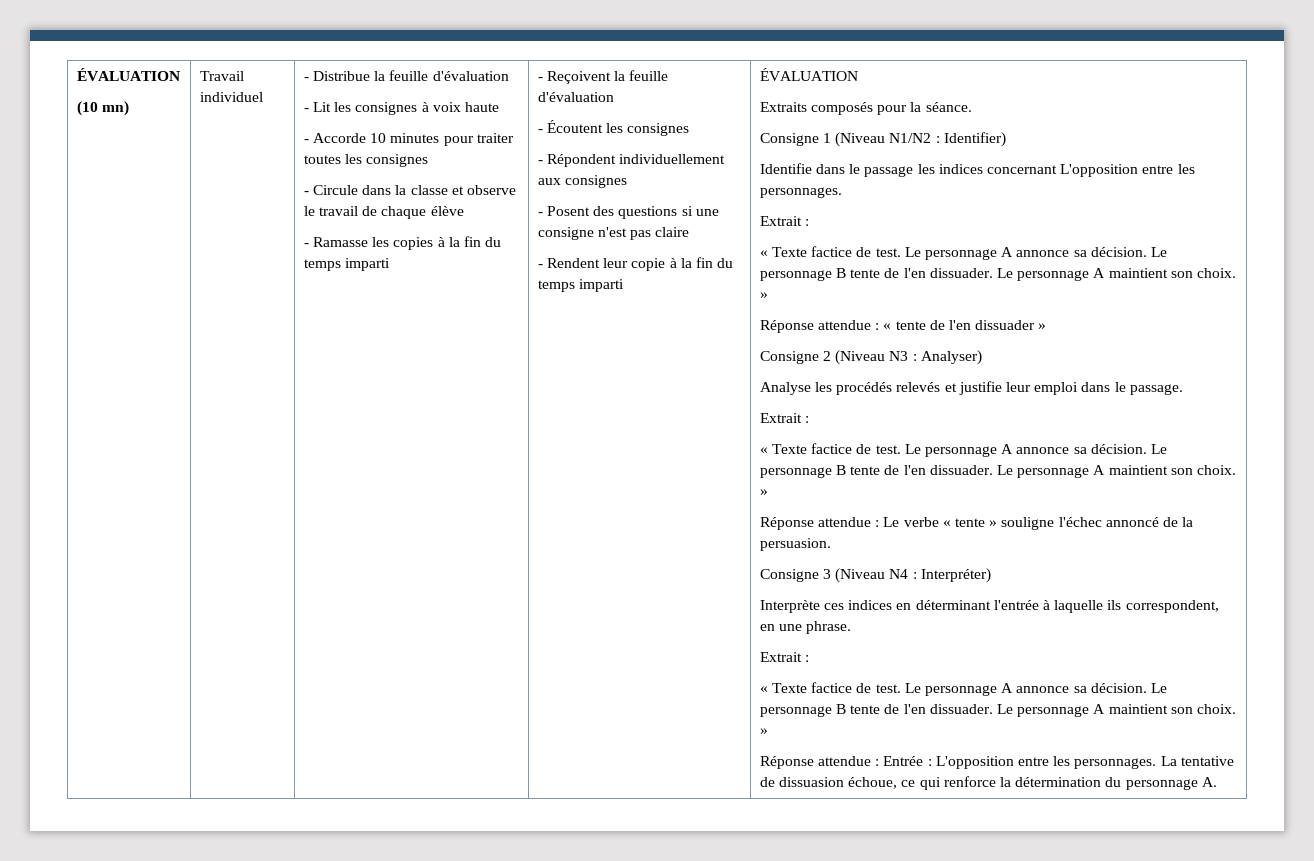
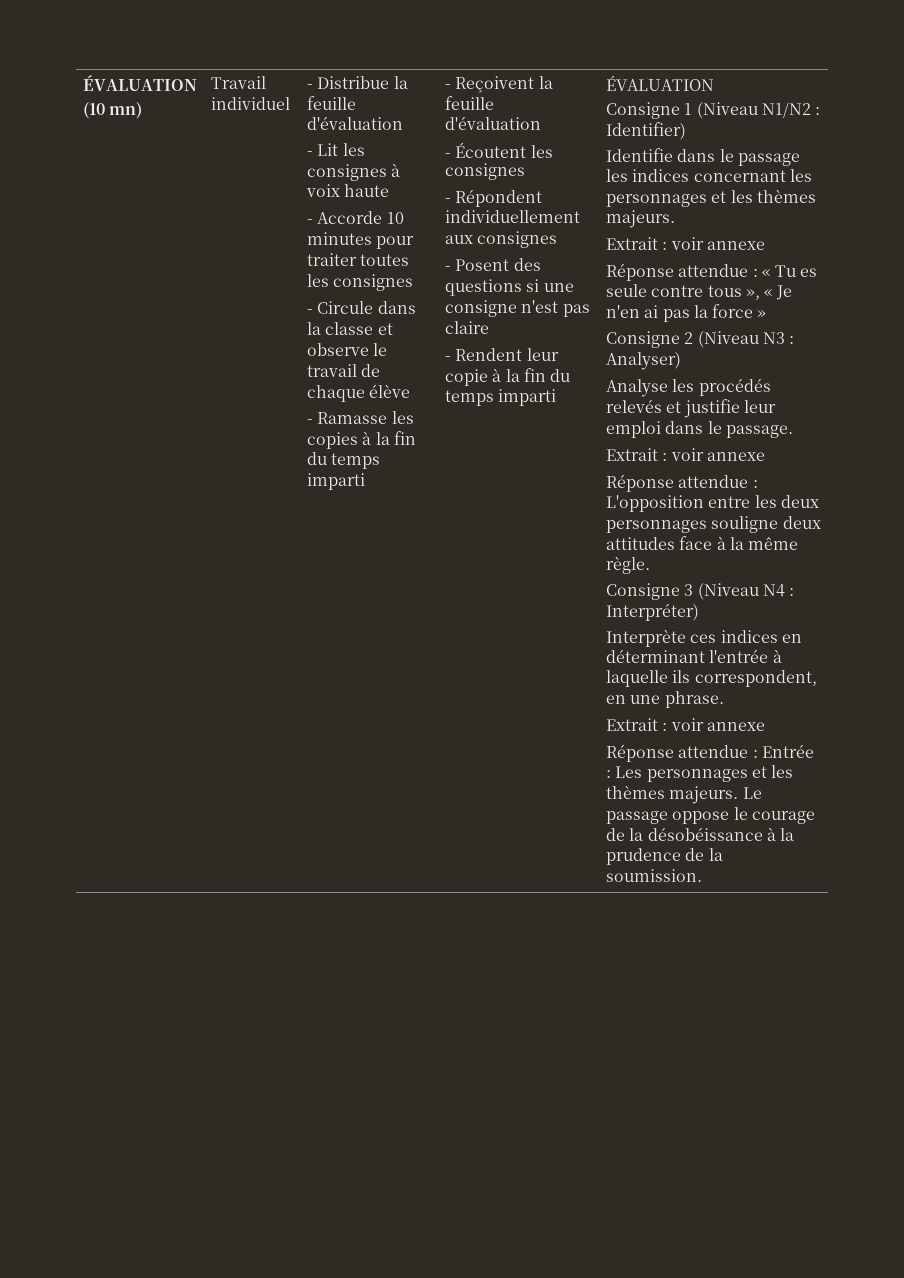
- Extraits composés pour la séance.
- Identifie dans le passage les indices concernant L'opposition entre les personnages.
- Extrait :
- « Texte factice de test. Le personnage A annonce sa décision. Le personnage B tente de l'en dissuader. Le personnage A maintient son choix. »
- Réponse attendue : « tente de l'en dissuader »
+ Identifie dans le passage les indices concernant les personnages et les thèmes majeurs.
+ Extrait : voir annexe
+ Réponse attendue : « Tu es seule contre tous », « Je n'en ai pas la force »
  Analyse les procédés relevés et justifie leur emploi dans le passage.
- Extrait :
- « Texte factice de test. Le personnage A annonce sa décision. Le personnage B tente de l'en dissuader. Le personnage A maintient son choix. »
- Réponse attendue : Le verbe « tente » souligne l'échec annoncé de la persuasion.
+ Extrait : voir annexe
+ Réponse attendue : L'opposition entre les deux personnages souligne deux attitudes face à la même règle.
  Interprète ces indices en déterminant l'entrée à laquelle ils correspondent, en une phrase.
- Extrait :
- « Texte factice de test. Le personnage A annonce sa décision. Le personnage B tente de l'en dissuader. Le personnage A maintient son choix. »
+ Extrait : voir annexe
- Réponse attendue : Entrée : L'opposition entre les personnages. La tentative de dissuasion échoue, ce qui renforce la détermination du personnage A.
+ Réponse attendue : Entrée : Les personnages et les thèmes majeurs. Le passage oppose le courage de la désobéissance à la prudence de la soumission.

